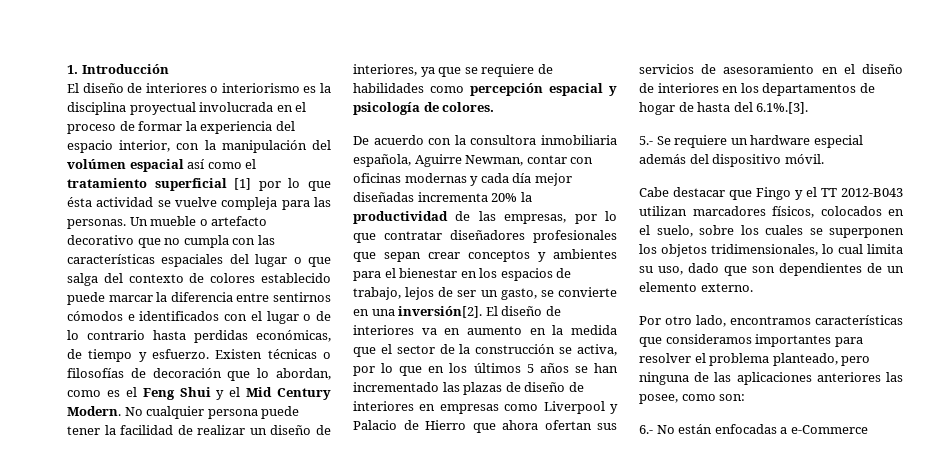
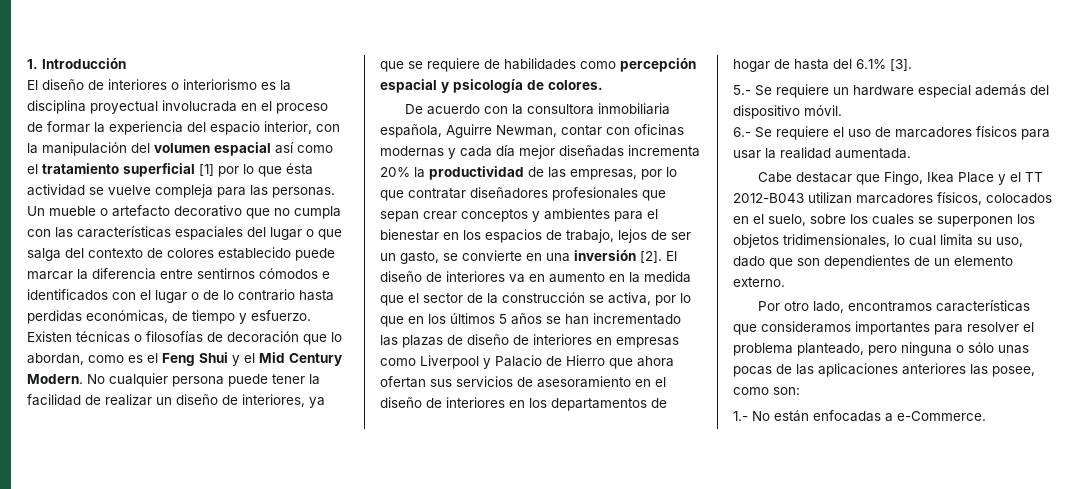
- El diseño de interiores o interiorismo es la disciplina proyectual involucrada en el proceso de formar la experiencia del espacio interior, con la manipulación del volúmen espacial así como el tratamiento superficial [1] por lo que ésta actividad se vuelve compleja para las personas.
+ El diseño de interiores o interiorismo es la disciplina proyectual involucrada en el proceso de formar la experiencia del espacio interior, con la manipulación del volumen espacial así como el tratamiento superficial [1] por lo que ésta actividad se vuelve compleja para las personas.
- De acuerdo con la consultora inmobiliaria española, Aguirre Newman, contar con oficinas modernas y cada día mejor diseñadas incrementa 20% la productividad de las empresas, por lo que contratar diseñadores profesionales que sepan crear conceptos y ambientes para el bienestar en los espacios de trabajo, lejos de ser un gasto, se convierte en una inversión[2].
+ De acuerdo con la consultora inmobiliaria española, Aguirre Newman, contar con oficinas modernas y cada día mejor diseñadas incrementa 20% la productividad de las empresas, por lo que contratar diseñadores profesionales que sepan crear conceptos y ambientes para el bienestar en los espacios de trabajo, lejos de ser un gasto, se convierte en una inversión [2].
- El diseño de interiores va en aumento en la medida que el sector de la construcción se activa, por lo que en los últimos 5 años se han incrementado las plazas de diseño de interiores en empresas como Liverpool y Palacio de Hierro que ahora ofertan sus servicios de asesoramiento en el diseño de interiores en los departamentos de hogar de hasta del 6.1%.[3].
+ El diseño de interiores va en aumento en la medida que el sector de la construcción se activa, por lo que en los últimos 5 años se han incrementado las plazas de diseño de interiores en empresas como Liverpool y Palacio de Hierro que ahora ofertan sus servicios de asesoramiento en el diseño de interiores en los departamentos de hogar de hasta del 6.1% [3].
+ 6.- Se requiere el uso de marcadores físicos para usar la realidad aumentada.
- Cabe destacar que Fingo y el TT 2012-B043 utilizan marcadores físicos, colocados en el suelo, sobre los cuales se superponen los objetos tridimensionales, lo cual limita su uso, dado que son dependientes de un elemento externo.
+ Cabe destacar que Fingo, Ikea Place y el TT 2012-B043 utilizan marcadores físicos, colocados en el suelo, sobre los cuales se superponen los objetos tridimensionales, lo cual limita su uso, dado que son dependientes de un elemento externo.
- Por otro lado, encontramos características que consideramos importantes para resolver el problema planteado, pero ninguna de las aplicaciones anteriores las posee, como son:
+ Por otro lado, encontramos características que consideramos importantes para resolver el problema planteado, pero ninguna o sólo unas pocas de las aplicaciones anteriores las posee, como son:
- 6.- No están enfocadas a e-Commerce
+ 1.- No están enfocadas a e-Commerce.

